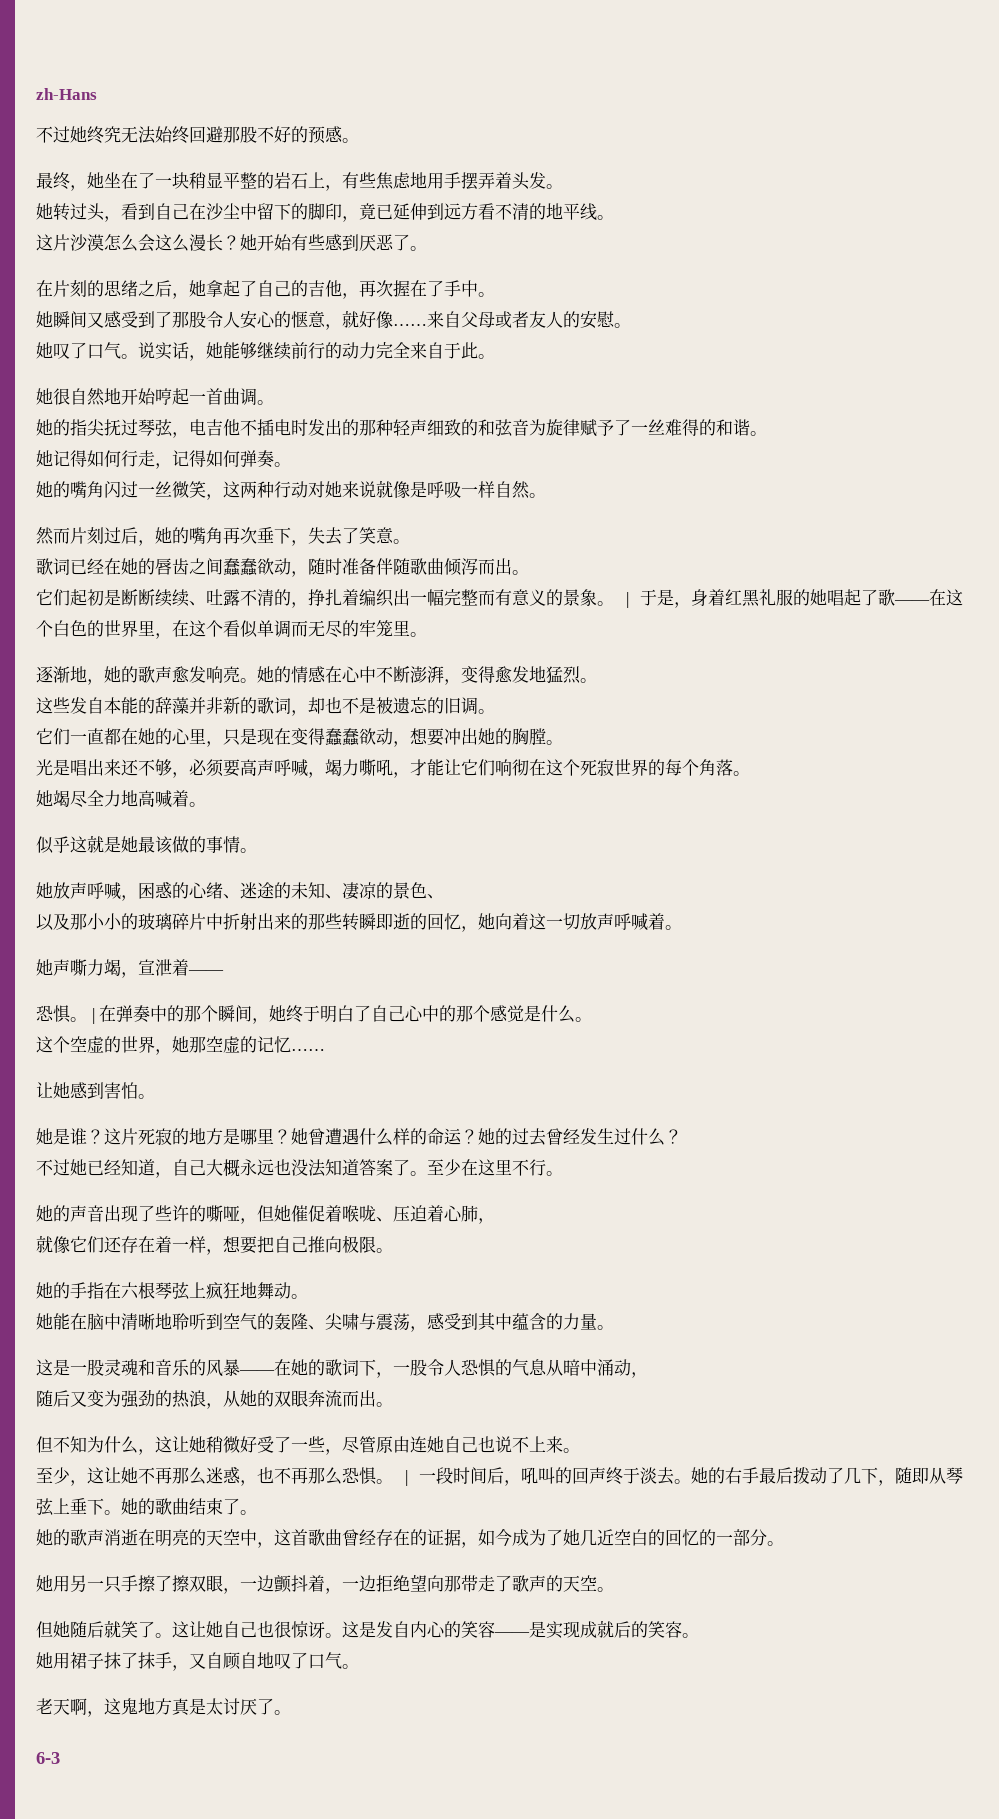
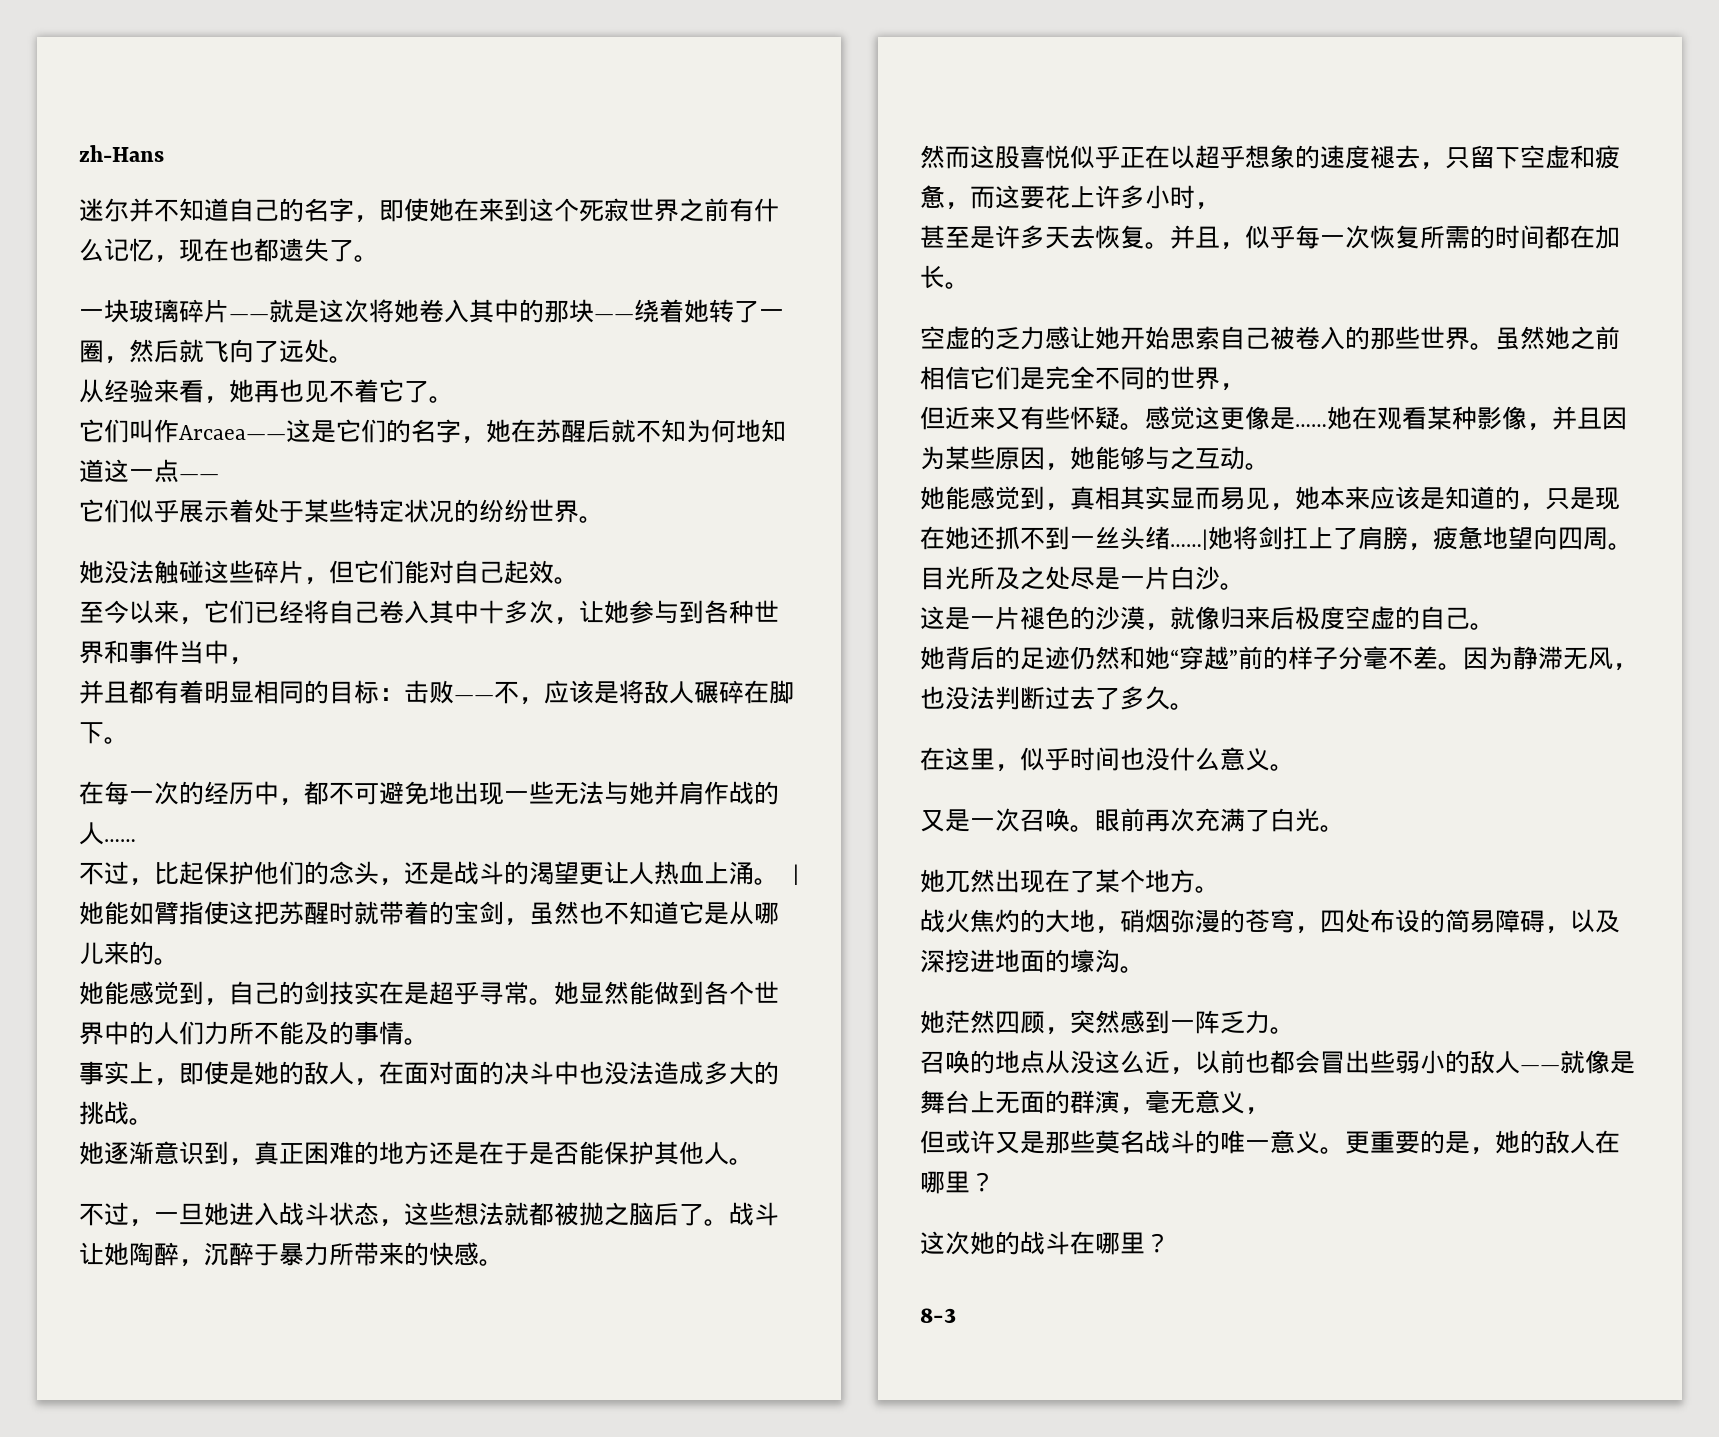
- 不过她终究无法始终回避那股不好的预感。
- 最终，她坐在了一块稍显平整的岩石上，有些焦虑地用手摆弄着头发。
- 她转过头，看到自己在沙尘中留下的脚印，竟已延伸到远方看不清的地平线。
- 这片沙漠怎么会这么漫长？她开始有些感到厌恶了。
- 在片刻的思绪之后，她拿起了自己的吉他，再次握在了手中。
- 她瞬间又感受到了那股令人安心的惬意，就好像……来自父母或者友人的安慰。
- 她叹了口气。说实话，她能够继续前行的动力完全来自于此。
- 她很自然地开始哼起一首曲调。
- 她的指尖抚过琴弦，电吉他不插电时发出的那种轻声细致的和弦音为旋律赋予了一丝难得的和谐。
- 她记得如何行走，记得如何弹奏。
- 她的嘴角闪过一丝微笑，这两种行动对她来说就像是呼吸一样自然。
- 然而片刻过后，她的嘴角再次垂下，失去了笑意。
- 歌词已经在她的唇齿之间蠢蠢欲动，随时准备伴随歌曲倾泻而出。
- 它们起初是断断续续、吐露不清的，挣扎着编织出一幅完整而有意义的景象。 | 于是，身着红黑礼服的她唱起了歌——在这个白色的世界里，在这个看似单调而无尽的牢笼里。
- 逐渐地，她的歌声愈发响亮。她的情感在心中不断澎湃，变得愈发地猛烈。
- 这些发自本能的辞藻并非新的歌词，却也不是被遗忘的旧调。
- 它们一直都在她的心里，只是现在变得蠢蠢欲动，想要冲出她的胸膛。
- 光是唱出来还不够，必须要高声呼喊，竭力嘶吼，才能让它们响彻在这个死寂世界的每个角落。
- 她竭尽全力地高喊着。
- 似乎这就是她最该做的事情。
- 她放声呼喊，困惑的心绪、迷途的未知、凄凉的景色、
- 以及那小小的玻璃碎片中折射出来的那些转瞬即逝的回忆，她向着这一切放声呼喊着。
- 她声嘶力竭，宣泄着——
- 恐惧。 | 在弹奏中的那个瞬间，她终于明白了自己心中的那个感觉是什么。
- 这个空虚的世界，她那空虚的记忆……
- 让她感到害怕。
- 她是谁？这片死寂的地方是哪里？她曾遭遇什么样的命运？她的过去曾经发生过什么？
- 不过她已经知道，自己大概永远也没法知道答案了。至少在这里不行。
- 她的声音出现了些许的嘶哑，但她催促着喉咙、压迫着心肺，
- 就像它们还存在着一样，想要把自己推向极限。
- 她的手指在六根琴弦上疯狂地舞动。
- 她能在脑中清晰地聆听到空气的轰隆、尖啸与震荡，感受到其中蕴含的力量。
- 这是一股灵魂和音乐的风暴——在她的歌词下，一股令人恐惧的气息从暗中涌动，
- 随后又变为强劲的热浪，从她的双眼奔流而出。
- 但不知为什么，这让她稍微好受了一些，尽管原由连她自己也说不上来。
- 至少，这让她不再那么迷惑，也不再那么恐惧。 | 一段时间后，吼叫的回声终于淡去。她的右手最后拨动了几下，随即从琴弦上垂下。她的歌曲结束了。
- 她的歌声消逝在明亮的天空中，这首歌曲曾经存在的证据，如今成为了她几近空白的回忆的一部分。
- 她用另一只手擦了擦双眼，一边颤抖着，一边拒绝望向那带走了歌声的天空。
- 但她随后就笑了。这让她自己也很惊讶。这是发自内心的笑容——是实现成就后的笑容。
- 她用裙子抹了抹手，又自顾自地叹了口气。
- 老天啊，这鬼地方真是太讨厌了。
- 6-3
+ 迷尔并不知道自己的名字，即使她在来到这个死寂世界之前有什么记忆，现在也都遗失了。
+ 一块玻璃碎片——就是这次将她卷入其中的那块——绕着她转了一圈，然后就飞向了远处。
+ 从经验来看，她再也见不着它了。
+ 它们叫作Arcaea——这是它们的名字，她在苏醒后就不知为何地知道这一点——
+ 它们似乎展示着处于某些特定状况的纷纷世界。
+ 她没法触碰这些碎片，但它们能对自己起效。
+ 至今以来，它们已经将自己卷入其中十多次，让她参与到各种世界和事件当中，
+ 并且都有着明显相同的目标：击败——不，应该是将敌人碾碎在脚下。
+ 在每一次的经历中，都不可避免地出现一些无法与她并肩作战的人……
+ 不过，比起保护他们的念头，还是战斗的渴望更让人热血上涌。 | 她能如臂指使这把苏醒时就带着的宝剑，虽然也不知道它是从哪儿来的。
+ 她能感觉到，自己的剑技实在是超乎寻常。她显然能做到各个世界中的人们力所不能及的事情。
+ 事实上，即使是她的敌人，在面对面的决斗中也没法造成多大的挑战。
+ 她逐渐意识到，真正困难的地方还是在于是否能保护其他人。
+ 不过，一旦她进入战斗状态，这些想法就都被抛之脑后了。战斗让她陶醉，沉醉于暴力所带来的快感。
+ 然而这股喜悦似乎正在以超乎想象的速度褪去，只留下空虚和疲惫，而这要花上许多小时，
+ 甚至是许多天去恢复。并且，似乎每一次恢复所需的时间都在加长。
+ 空虚的乏力感让她开始思索自己被卷入的那些世界。虽然她之前相信它们是完全不同的世界，
+ 但近来又有些怀疑。感觉这更像是……她在观看某种影像，并且因为某些原因，她能够与之互动。
+ 她能感觉到，真相其实显而易见，她本来应该是知道的，只是现在她还抓不到一丝头绪……|她将剑扛上了肩膀，疲惫地望向四周。目光所及之处尽是一片白沙。
+ 这是一片褪色的沙漠，就像归来后极度空虚的自己。
+ 她背后的足迹仍然和她“穿越”前的样子分毫不差。因为静滞无风，也没法判断过去了多久。
+ 在这里，似乎时间也没什么意义。
+ 又是一次召唤。眼前再次充满了白光。
+ 她兀然出现在了某个地方。
+ 战火焦灼的大地，硝烟弥漫的苍穹，四处布设的简易障碍，以及深挖进地面的壕沟。
+ 她茫然四顾，突然感到一阵乏力。
+ 召唤的地点从没这么近，以前也都会冒出些弱小的敌人——就像是舞台上无面的群演，毫无意义，
+ 但或许又是那些莫名战斗的唯一意义。更重要的是，她的敌人在哪里？
+ 这次她的战斗在哪里？
+ 8-3

